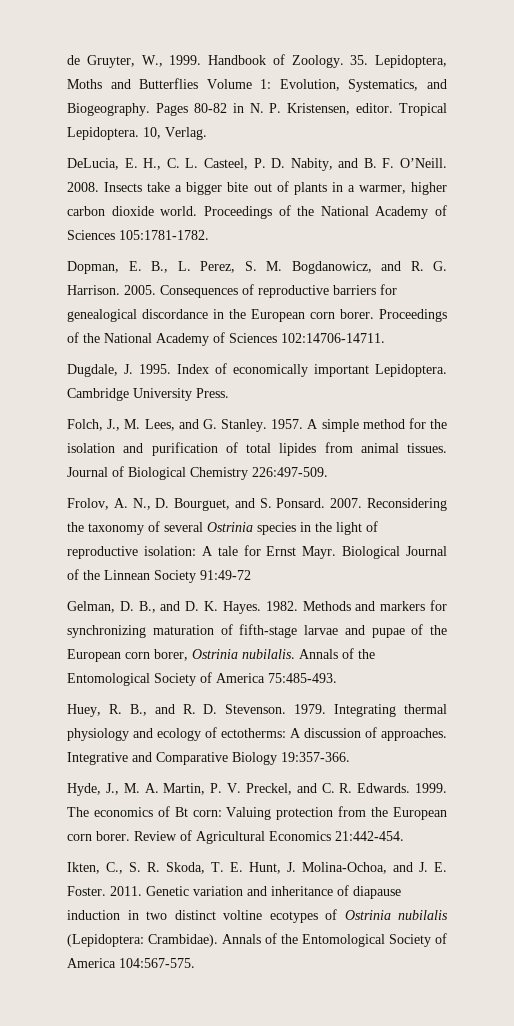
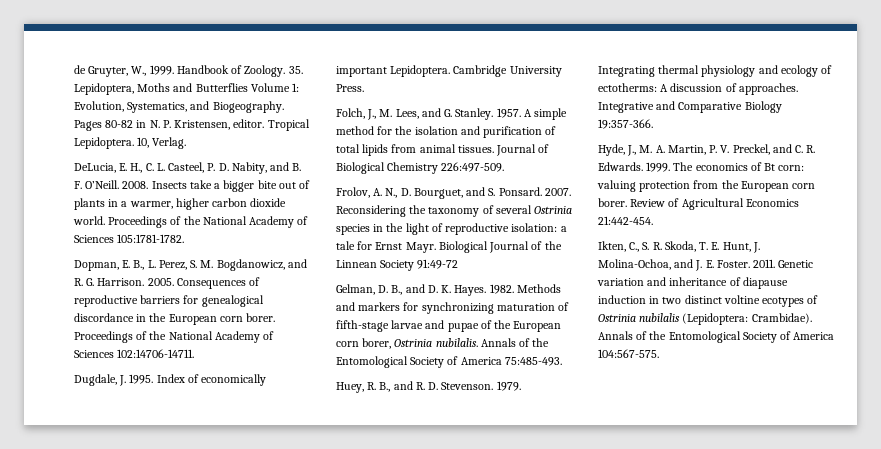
- A simple method for the isolation and purification of total lipides from animal tissues.
+ A simple method for the isolation and purification of total lipids from animal tissues.
- Reconsidering the taxonomy of several Ostrinia species in the light of reproductive isolation: A tale for Ernst Mayr.
+ Reconsidering the taxonomy of several Ostrinia species in the light of reproductive isolation: a tale for Ernst Mayr.
- The economics of Bt corn: Valuing protection from the European corn borer.
+ The economics of Bt corn: valuing protection from the European corn borer.

